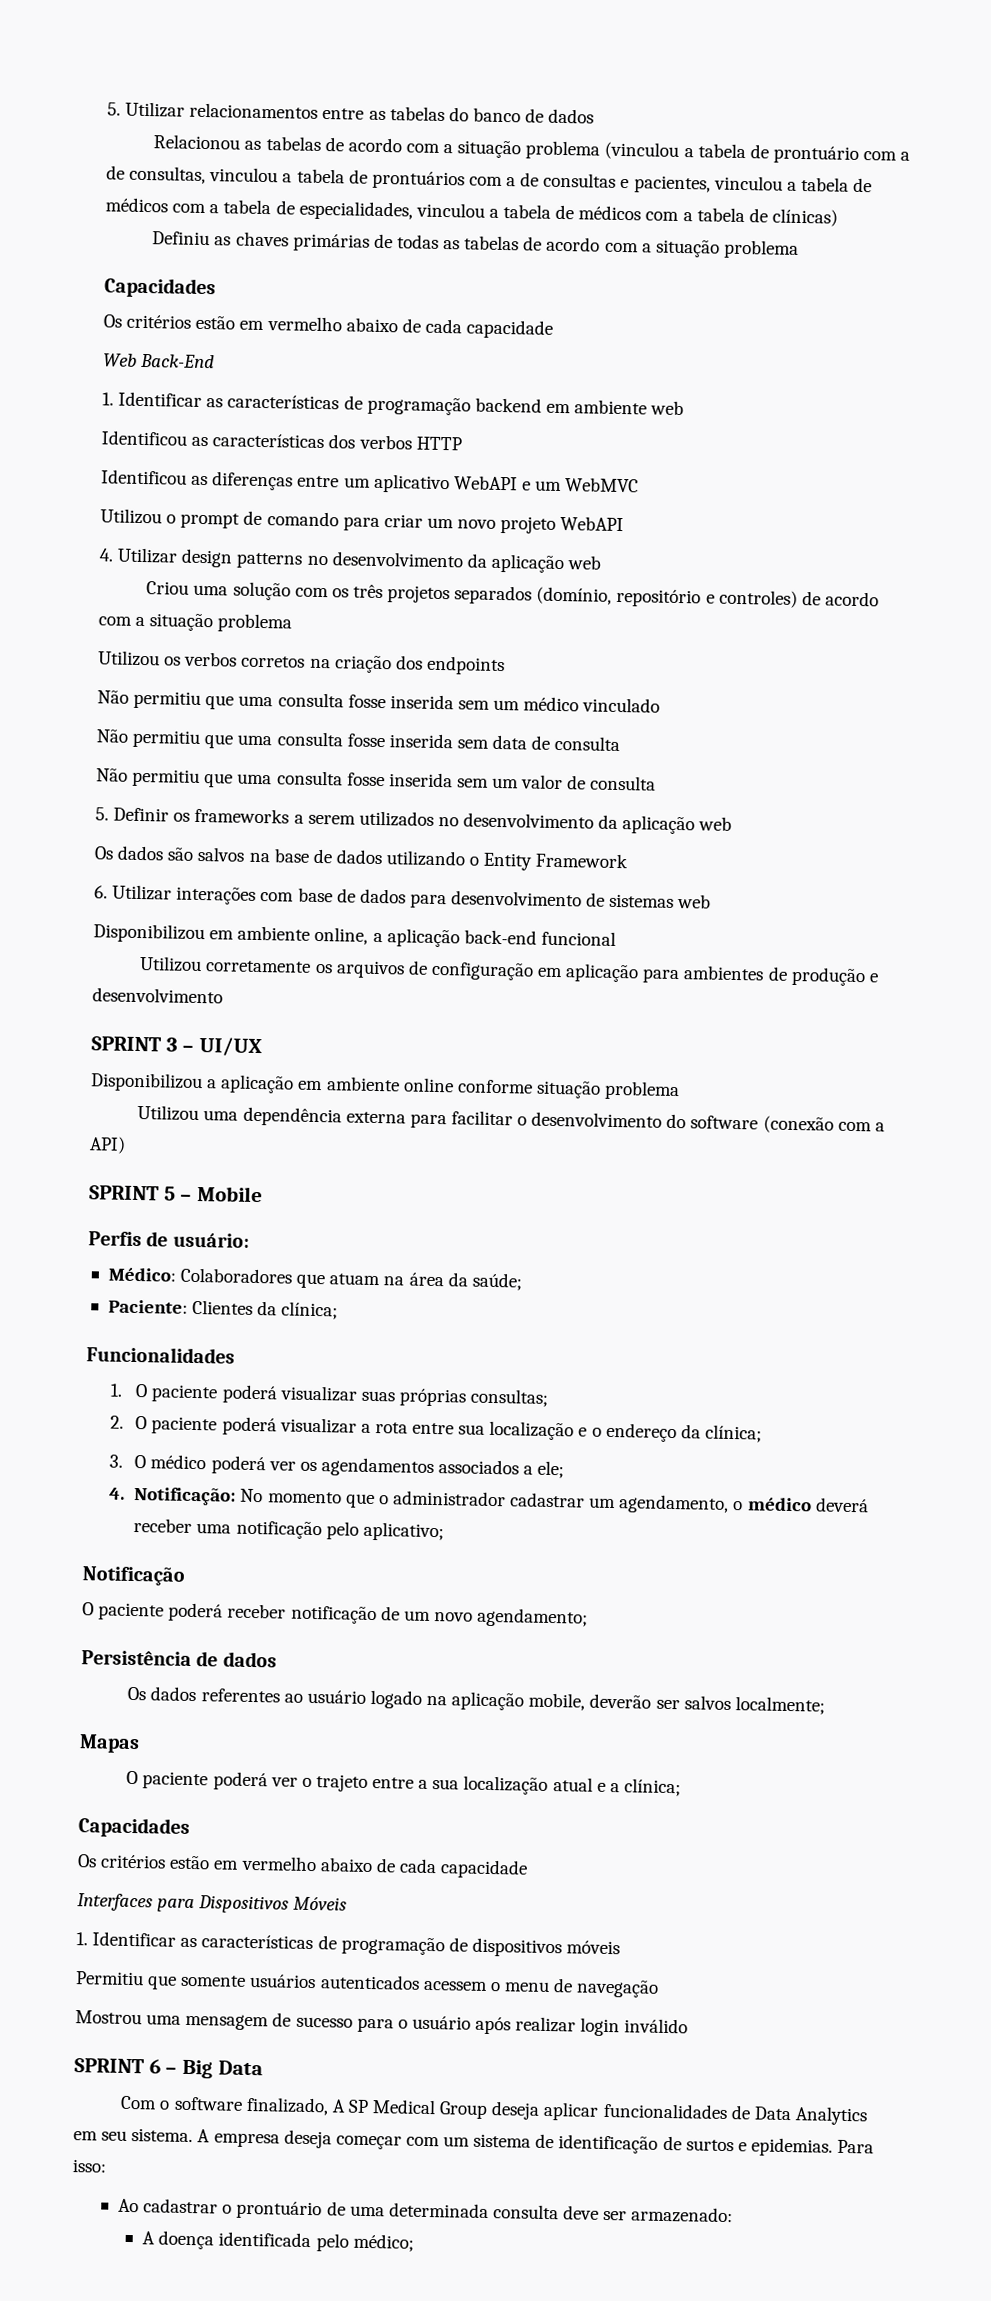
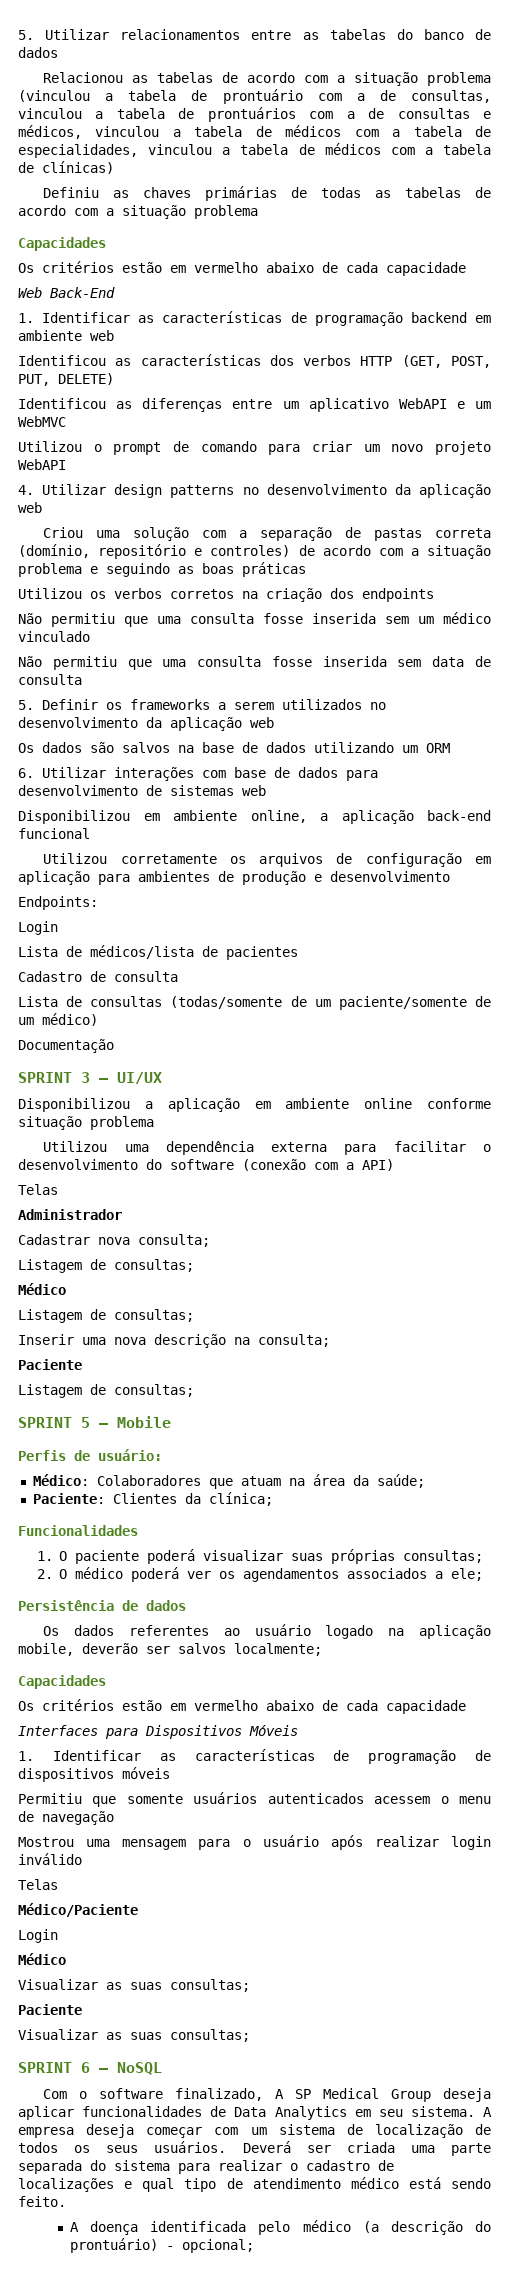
- Relacionou as tabelas de acordo com a situação problema (vinculou a tabela de prontuário com a de consultas, vinculou a tabela de prontuários com a de consultas e pacientes, vinculou a tabela de médicos com a tabela de especialidades, vinculou a tabela de médicos com a tabela de clínicas)
+ Relacionou as tabelas de acordo com a situação problema (vinculou a tabela de prontuário com a de consultas, vinculou a tabela de prontuários com a de consultas e médicos, vinculou a tabela de médicos com a tabela de especialidades, vinculou a tabela de médicos com a tabela de clínicas)
- Identificou as características dos verbos HTTP
+ Identificou as características dos verbos HTTP (GET, POST, PUT, DELETE)
- Criou uma solução com os três projetos separados (domínio, repositório e controles) de acordo com a situação problema
+ Criou uma solução com a separação de pastas correta (domínio, repositório e controles) de acordo com a situação problema e seguindo as boas práticas
- Não permitiu que uma consulta fosse inserida sem um valor de consulta
- Os dados são salvos na base de dados utilizando o Entity Framework
+ Os dados são salvos na base de dados utilizando um ORM
+ Endpoints:
+ Login
+ Lista de médicos/lista de pacientes
+ Cadastro de consulta
+ Lista de consultas (todas/somente de um paciente/somente de um médico)
+ Documentação
  Utilizou uma dependência externa para facilitar o desenvolvimento do software (conexão com a API)
+ Telas
+ Administrador
+ Cadastrar nova consulta;
+ Listagem de consultas;
+ Médico
+ Listagem de consultas;
+ Inserir uma nova descrição na consulta;
+ Paciente
+ Listagem de consultas;
- 2. O paciente poderá visualizar a rota entre sua localização e o endereço da clínica;
- 3. O médico poderá ver os agendamentos associados a ele;
+ 2. O médico poderá ver os agendamentos associados a ele;
- 4. Notificação: No momento que o administrador cadastrar um agendamento, o médico deverá receber uma notificação pelo aplicativo;
- Notificação
- O paciente poderá receber notificação de um novo agendamento;
- Mapas
- O paciente poderá ver o trajeto entre a sua localização atual e a clínica;
- Mostrou uma mensagem de sucesso para o usuário após realizar login inválido
+ Mostrou uma mensagem para o usuário após realizar login inválido
+ Telas
+ Médico/Paciente
+ Login
+ Médico
+ Visualizar as suas consultas;
+ Paciente
+ Visualizar as suas consultas;
- SPRINT 6 – Big Data
+ SPRINT 6 – NoSQL
- A empresa deseja começar com um sistema de identificação de surtos e epidemias. Para isso:
- Ao cadastrar o prontuário de uma determinada consulta deve ser armazenado:
- A doença identificada pelo médico;
+ A empresa deseja começar com um sistema de localização de todos os seus usuários. Deverá ser criada uma parte separada do sistema para realizar o cadastro de localizações e qual tipo de atendimento médico está sendo feito.
+ A doença identificada pelo médico (a descrição do prontuário) - opcional;

